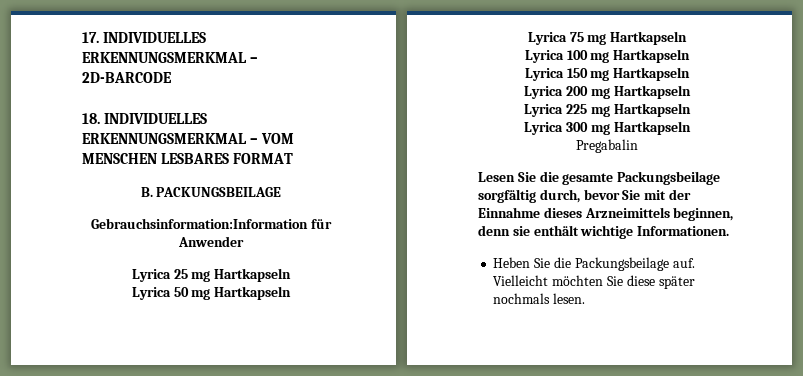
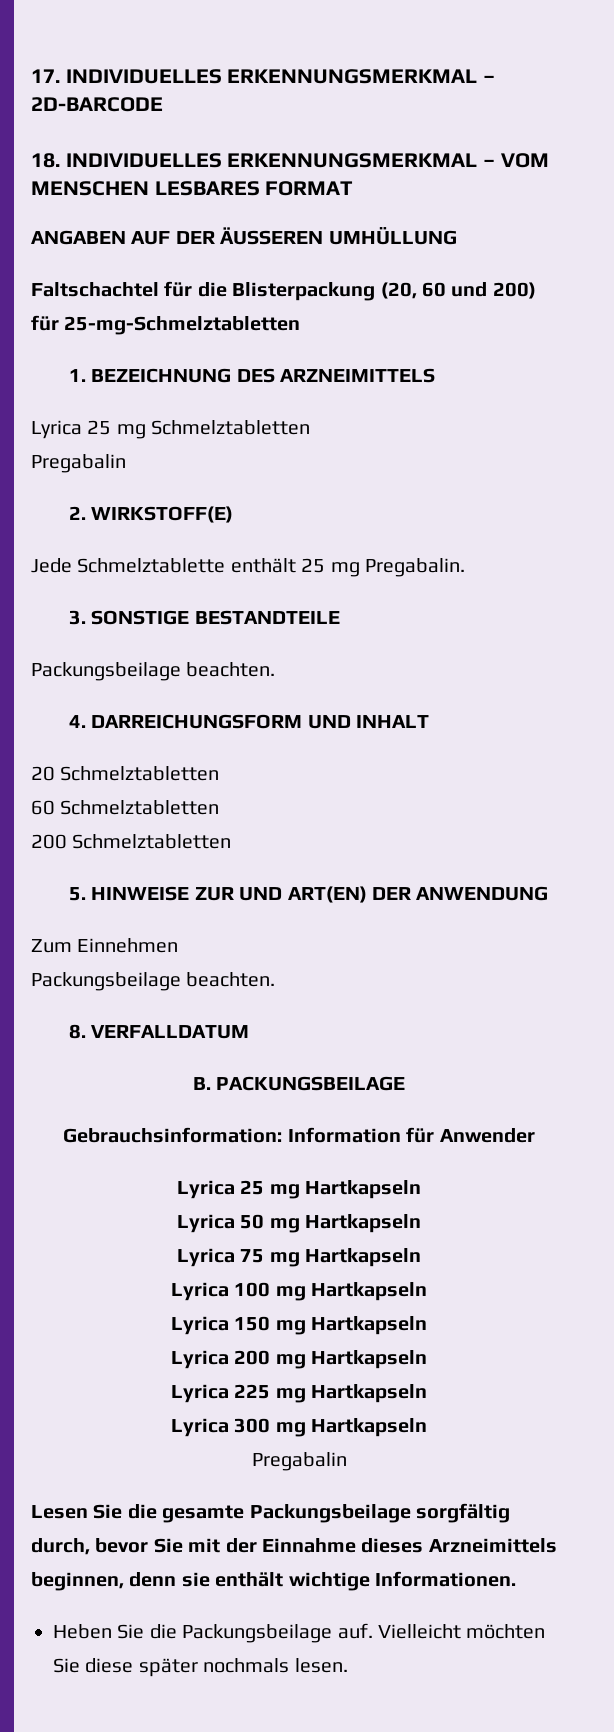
+ ANGABEN AUF DER ÄUSSEREN UMHÜLLUNG
+ Faltschachtel für die Blisterpackung (20, 60 und 200) für 25-mg-Schmelztabletten
+ 1. BEZEICHNUNG DES ARZNEIMITTELS
+ Lyrica 25 mg Schmelztabletten
+ Pregabalin
+ 2. WIRKSTOFF(E)
+ Jede Schmelztablette enthält 25 mg Pregabalin.
+ 3. SONSTIGE BESTANDTEILE
+ Packungsbeilage beachten.
+ 4. DARREICHUNGSFORM UND INHALT
+ 20 Schmelztabletten
+ 60 Schmelztabletten
+ 200 Schmelztabletten
+ 5. HINWEISE ZUR UND ART(EN) DER ANWENDUNG
+ Zum Einnehmen
+ Packungsbeilage beachten.
+ 8. VERFALLDATUM
- Gebrauchsinformation:Information für Anwender
+ Gebrauchsinformation: Information für Anwender

